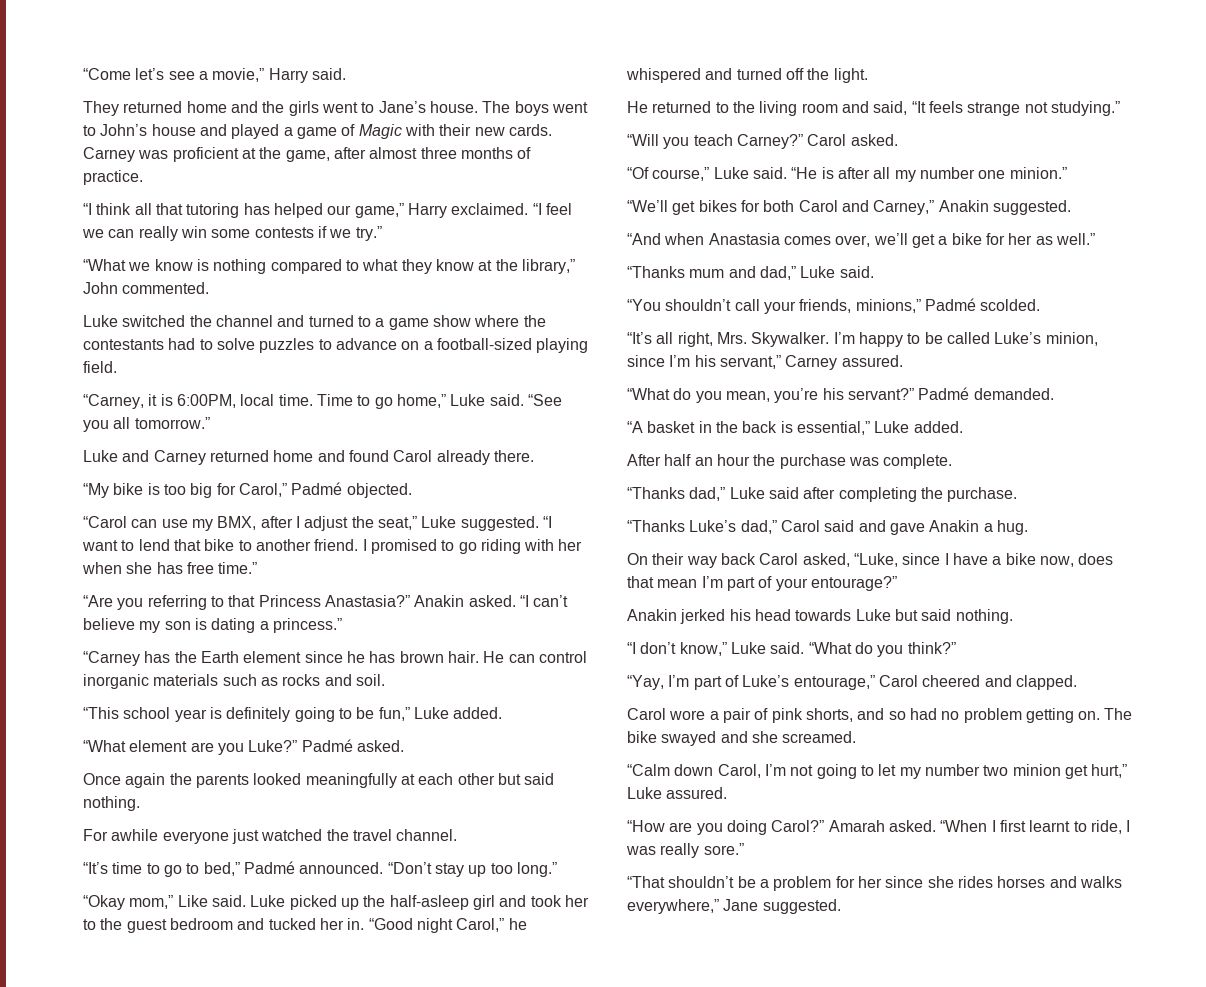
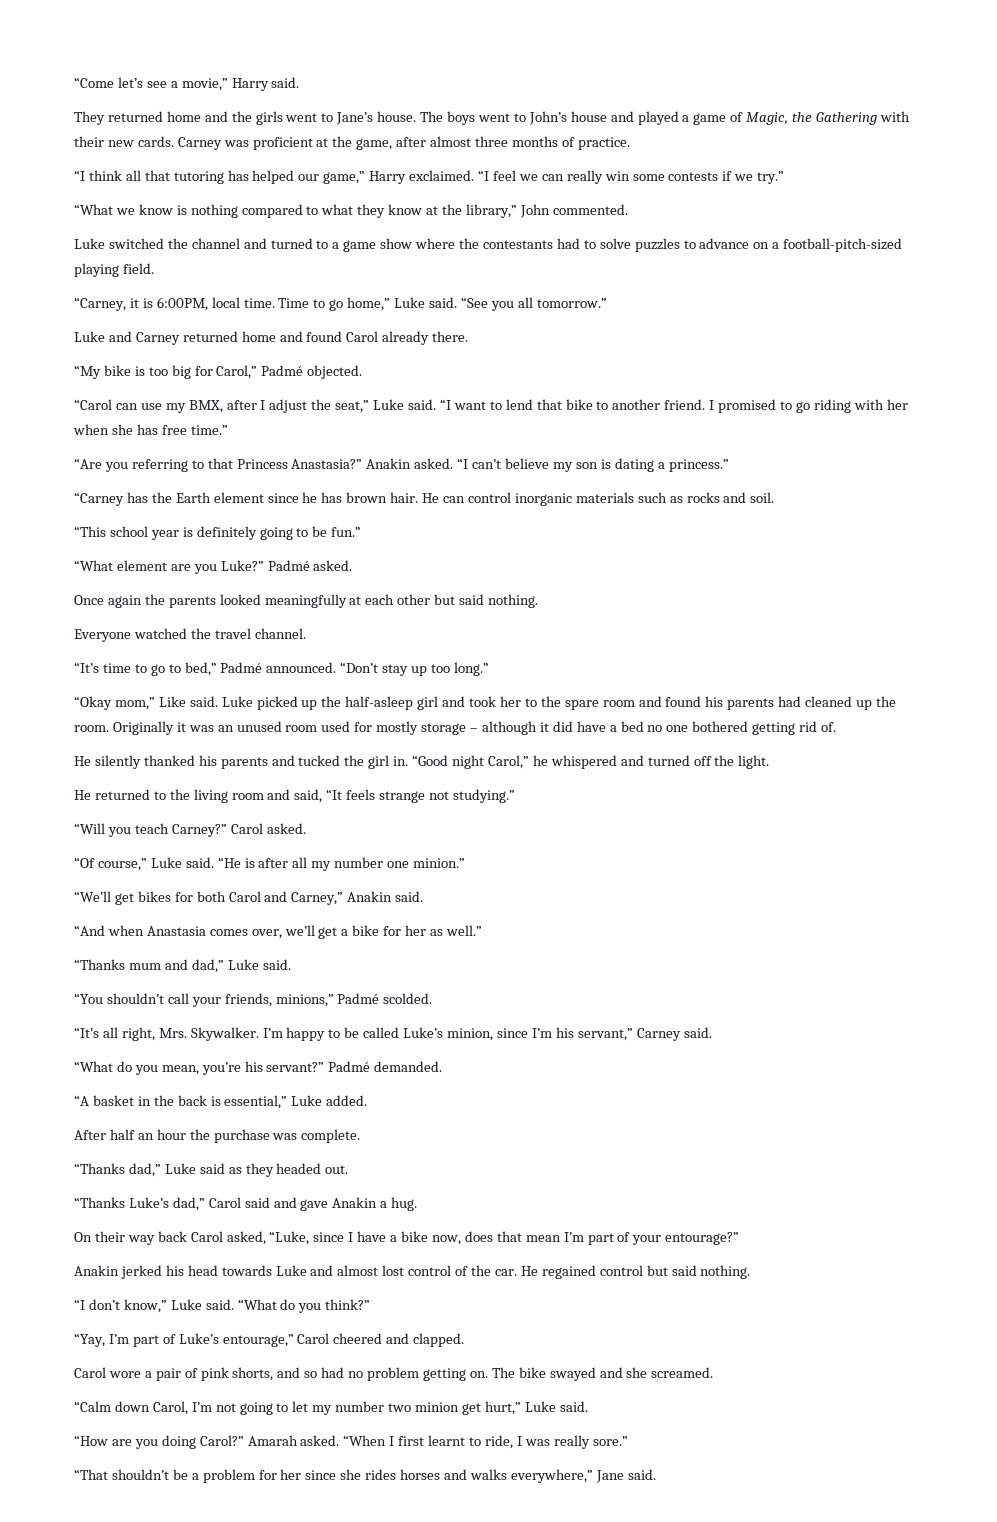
- The boys went to John’s house and played a game of Magic with their new cards.
+ The boys went to John’s house and played a game of Magic, the Gathering with their new cards.
- Luke switched the channel and turned to a game show where the contestants had to solve puzzles to advance on a football-sized playing field.
+ Luke switched the channel and turned to a game show where the contestants had to solve puzzles to advance on a football-pitch-sized playing field.
- “Carol can use my BMX, after I adjust the seat,” Luke suggested.
+ “Carol can use my BMX, after I adjust the seat,” Luke said.
- “This school year is definitely going to be fun,” Luke added.
+ “This school year is definitely going to be fun.”
- For awhile everyone just watched the travel channel.
+ Everyone watched the travel channel.
- Luke picked up the half-asleep girl and took her to the guest bedroom and tucked her in.
+ Luke picked up the half-asleep girl and took her to the spare room and found his parents had cleaned up the room. Originally it was an unused room used for mostly storage – although it did have a bed no one bothered getting rid of.
+ He silently thanked his parents and tucked the girl in.
- “We’ll get bikes for both Carol and Carney,” Anakin suggested.
+ “We’ll get bikes for both Carol and Carney,” Anakin said.
- I’m happy to be called Luke’s minion, since I’m his servant,” Carney assured.
+ I’m happy to be called Luke’s minion, since I’m his servant,” Carney said.
- “Thanks dad,” Luke said after completing the purchase.
+ “Thanks dad,” Luke said as they headed out.
- Anakin jerked his head towards Luke but said nothing.
+ Anakin jerked his head towards Luke and almost lost control of the car. He regained control but said nothing.
- “Calm down Carol, I’m not going to let my number two minion get hurt,” Luke assured.
+ “Calm down Carol, I’m not going to let my number two minion get hurt,” Luke said.
- “That shouldn’t be a problem for her since she rides horses and walks everywhere,” Jane suggested.
+ “That shouldn’t be a problem for her since she rides horses and walks everywhere,” Jane said.

